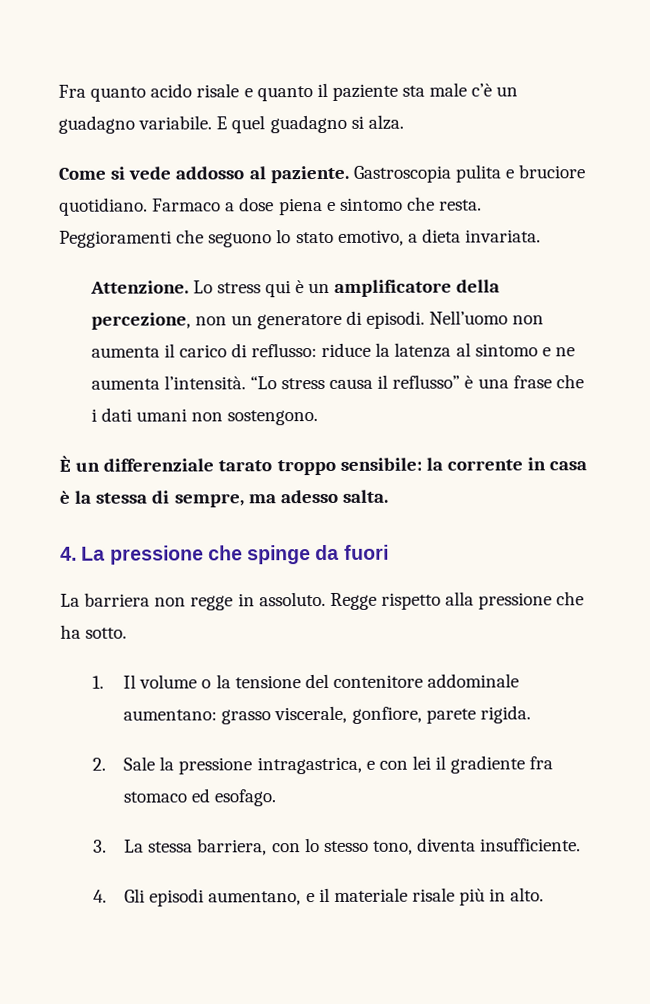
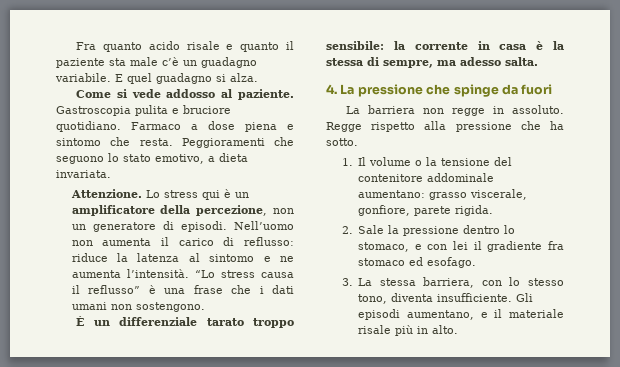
- 2. Sale la pressione intragastrica, e con lei il gradiente fra stomaco ed esofago.
+ 2. Sale la pressione dentro lo stomaco, e con lei il gradiente fra stomaco ed esofago.
- 3. La stessa barriera, con lo stesso tono, diventa insufficiente.
- 4. Gli episodi aumentano, e il materiale risale più in alto.
+ 3. La stessa barriera, con lo stesso tono, diventa insufficiente. Gli episodi aumentano, e il materiale risale più in alto.

